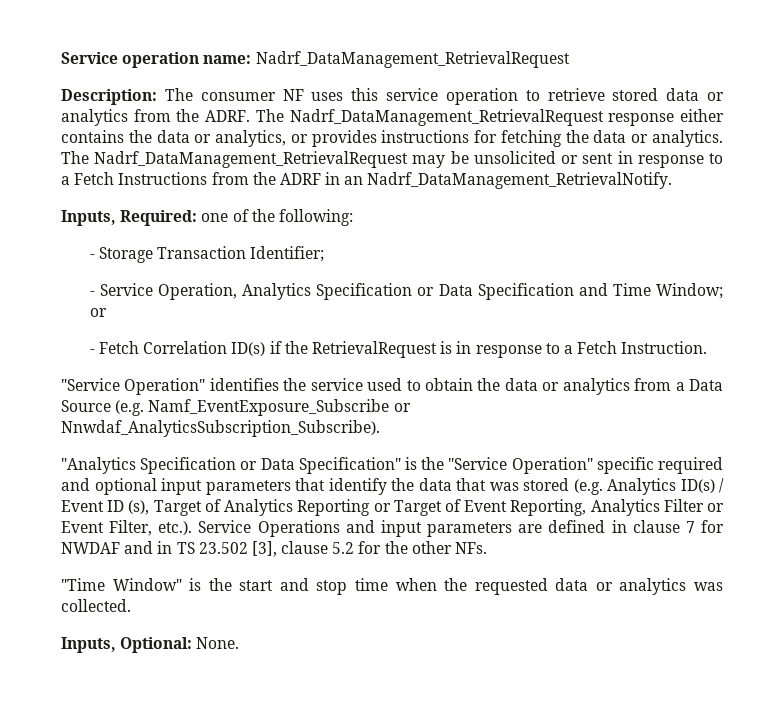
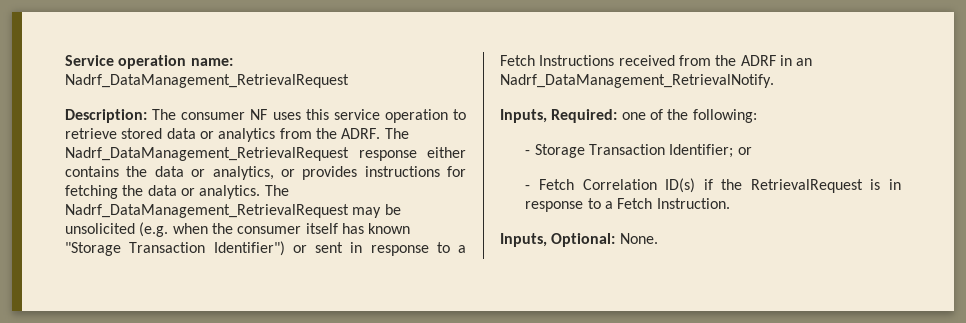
- The Nadrf_DataManagement_RetrievalRequest may be unsolicited or sent in response to a Fetch Instructions from the ADRF in an Nadrf_DataManagement_RetrievalNotify.
+ The Nadrf_DataManagement_RetrievalRequest may be unsolicited (e.g. when the consumer itself has known "Storage Transaction Identifier") or sent in response to a Fetch Instructions received from the ADRF in an Nadrf_DataManagement_RetrievalNotify.
- - Storage Transaction Identifier;
- - Service Operation, Analytics Specification or Data Specification and Time Window; or
+ - Storage Transaction Identifier; or
- "Service Operation" identifies the service used to obtain the data or analytics from a Data Source (e.g. Namf_EventExposure_Subscribe or Nnwdaf_AnalyticsSubscription_Subscribe).
- "Analytics Specification or Data Specification" is the "Service Operation" specific required and optional input parameters that identify the data that was stored (e.g. Analytics ID(s) / Event ID (s), Target of Analytics Reporting or Target of Event Reporting, Analytics Filter or Event Filter, etc.). Service Operations and input parameters are defined in clause 7 for NWDAF and in TS 23.502 [3], clause 5.2 for the other NFs.
- "Time Window" is the start and stop time when the requested data or analytics was collected.

